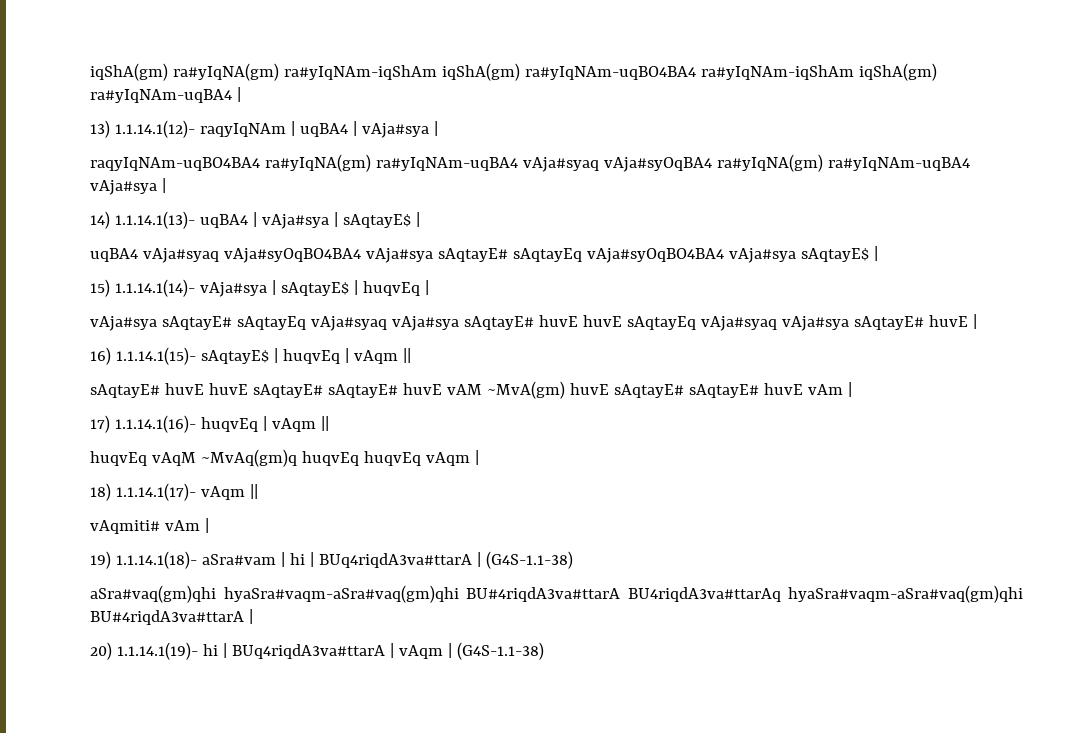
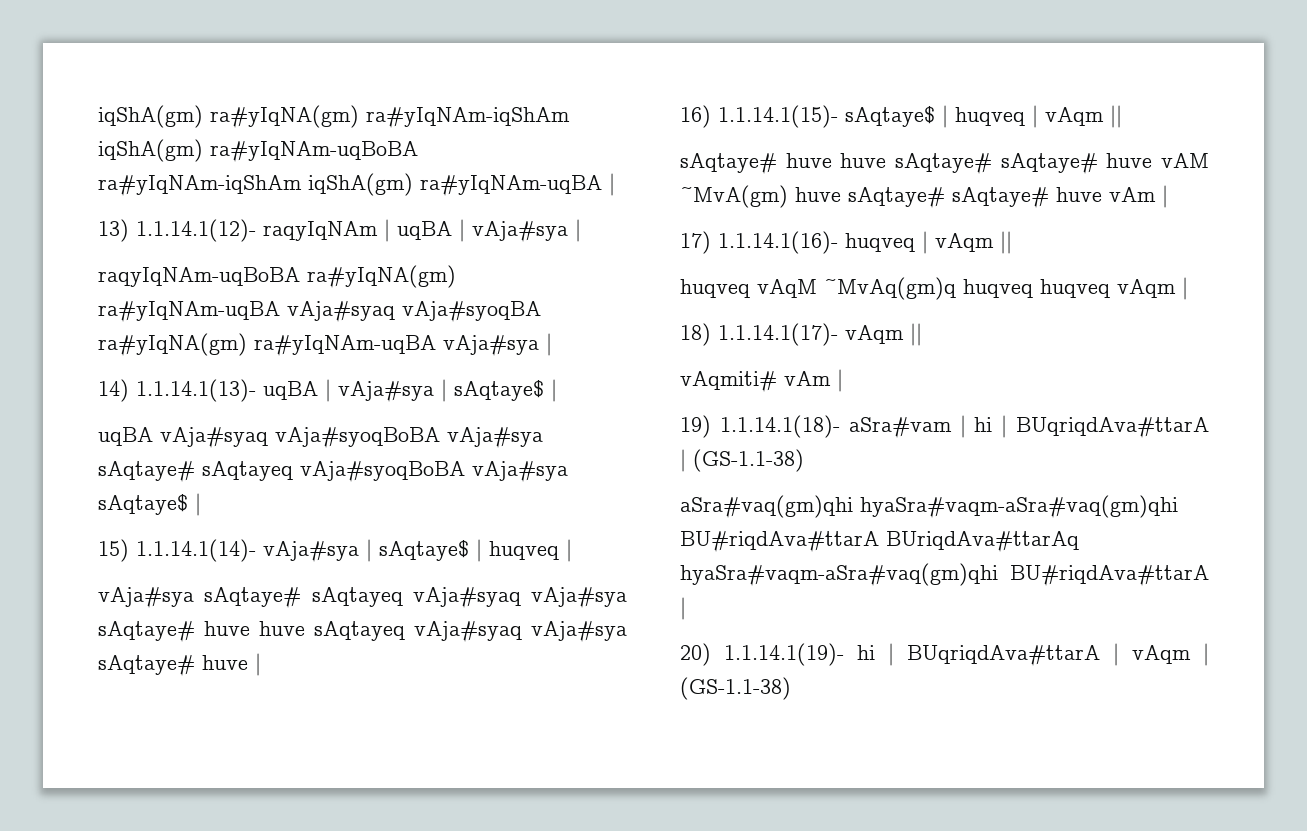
- iqShA(gm) ra#yIqNA(gm) ra#yIqNAm-iqShAm iqShA(gm) ra#yIqNAm-uqBO4BA4 ra#yIqNAm-iqShAm iqShA(gm) ra#yIqNAm-uqBA4 |
+ iqShA(gm) ra#yIqNA(gm) ra#yIqNAm-iqShAm iqShA(gm) ra#yIqNAm-uqBoBA ra#yIqNAm-iqShAm iqShA(gm) ra#yIqNAm-uqBA |
- 13) 1.1.14.1(12)- raqyIqNAm | uqBA4 | vAja#sya |
+ 13) 1.1.14.1(12)- raqyIqNAm | uqBA | vAja#sya |
- raqyIqNAm-uqBO4BA4 ra#yIqNA(gm) ra#yIqNAm-uqBA4 vAja#syaq vAja#syOqBA4 ra#yIqNA(gm) ra#yIqNAm-uqBA4 vAja#sya |
+ raqyIqNAm-uqBoBA ra#yIqNA(gm) ra#yIqNAm-uqBA vAja#syaq vAja#syoqBA ra#yIqNA(gm) ra#yIqNAm-uqBA vAja#sya |
- 14) 1.1.14.1(13)- uqBA4 | vAja#sya | sAqtayE$ |
- uqBA4 vAja#syaq vAja#syOqBO4BA4 vAja#sya sAqtayE# sAqtayEq vAja#syOqBO4BA4 vAja#sya sAqtayE$ |
+ 14) 1.1.14.1(13)- uqBA | vAja#sya | sAqtaye$ |
+ uqBA vAja#syaq vAja#syoqBoBA vAja#sya sAqtaye# sAqtayeq vAja#syoqBoBA vAja#sya sAqtaye$ |
- 15) 1.1.14.1(14)- vAja#sya | sAqtayE$ | huqvEq |
+ 15) 1.1.14.1(14)- vAja#sya | sAqtaye$ | huqveq |
- vAja#sya sAqtayE# sAqtayEq vAja#syaq vAja#sya sAqtayE# huvE huvE sAqtayEq vAja#syaq vAja#sya sAqtayE# huvE |
+ vAja#sya sAqtaye# sAqtayeq vAja#syaq vAja#sya sAqtaye# huve huve sAqtayeq vAja#syaq vAja#sya sAqtaye# huve |
- 16) 1.1.14.1(15)- sAqtayE$ | huqvEq | vAqm ||
- sAqtayE# huvE huvE sAqtayE# sAqtayE# huvE vAM ~MvA(gm) huvE sAqtayE# sAqtayE# huvE vAm |
+ 16) 1.1.14.1(15)- sAqtaye$ | huqveq | vAqm ||
+ sAqtaye# huve huve sAqtaye# sAqtaye# huve vAM ~MvA(gm) huve sAqtaye# sAqtaye# huve vAm |
- 17) 1.1.14.1(16)- huqvEq | vAqm ||
- huqvEq vAqM ~MvAq(gm)q huqvEq huqvEq vAqm |
+ 17) 1.1.14.1(16)- huqveq | vAqm ||
+ huqveq vAqM ~MvAq(gm)q huqveq huqveq vAqm |
- 19) 1.1.14.1(18)- aSra#vam | hi | BUq4riqdA3va#ttarA | (G4S-1.1-38)
+ 19) 1.1.14.1(18)- aSra#vam | hi | BUqriqdAva#ttarA | (GS-1.1-38)
- aSra#vaq(gm)qhi hyaSra#vaqm-aSra#vaq(gm)qhi BU#4riqdA3va#ttarA BU4riqdA3va#ttarAq hyaSra#vaqm-aSra#vaq(gm)qhi BU#4riqdA3va#ttarA |
+ aSra#vaq(gm)qhi hyaSra#vaqm-aSra#vaq(gm)qhi BU#riqdAva#ttarA BUriqdAva#ttarAq hyaSra#vaqm-aSra#vaq(gm)qhi BU#riqdAva#ttarA |
- 20) 1.1.14.1(19)- hi | BUq4riqdA3va#ttarA | vAqm | (G4S-1.1-38)
+ 20) 1.1.14.1(19)- hi | BUqriqdAva#ttarA | vAqm | (GS-1.1-38)

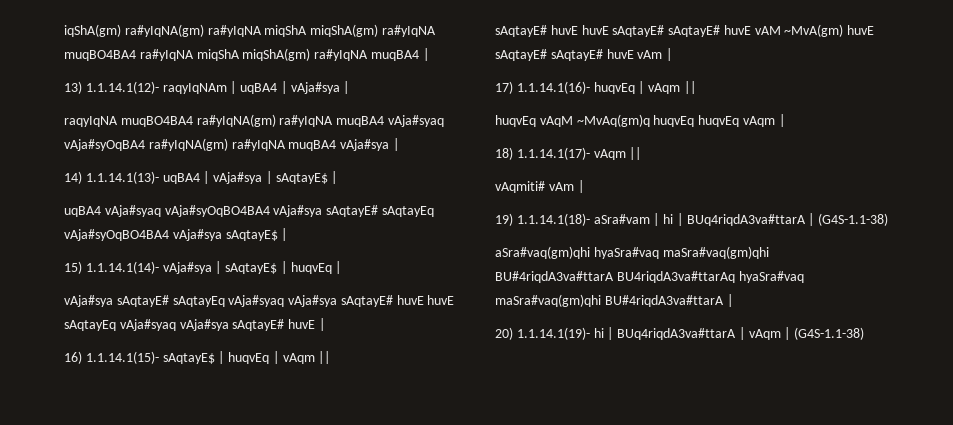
- iqShA(gm) ra#yIqNA(gm) ra#yIqNAm-iqShAm iqShA(gm) ra#yIqNAm-uqBoBA ra#yIqNAm-iqShAm iqShA(gm) ra#yIqNAm-uqBA |
+ iqShA(gm) ra#yIqNA(gm) ra#yIqNA miqShA miqShA(gm) ra#yIqNA muqBO4BA4 ra#yIqNA miqShA miqShA(gm) ra#yIqNA muqBA4 |
- 13) 1.1.14.1(12)- raqyIqNAm | uqBA | vAja#sya |
+ 13) 1.1.14.1(12)- raqyIqNAm | uqBA4 | vAja#sya |
- raqyIqNAm-uqBoBA ra#yIqNA(gm) ra#yIqNAm-uqBA vAja#syaq vAja#syoqBA ra#yIqNA(gm) ra#yIqNAm-uqBA vAja#sya |
+ raqyIqNA muqBO4BA4 ra#yIqNA(gm) ra#yIqNA muqBA4 vAja#syaq vAja#syOqBA4 ra#yIqNA(gm) ra#yIqNA muqBA4 vAja#sya |
- 14) 1.1.14.1(13)- uqBA | vAja#sya | sAqtaye$ |
- uqBA vAja#syaq vAja#syoqBoBA vAja#sya sAqtaye# sAqtayeq vAja#syoqBoBA vAja#sya sAqtaye$ |
+ 14) 1.1.14.1(13)- uqBA4 | vAja#sya | sAqtayE$ |
+ uqBA4 vAja#syaq vAja#syOqBO4BA4 vAja#sya sAqtayE# sAqtayEq vAja#syOqBO4BA4 vAja#sya sAqtayE$ |
- 15) 1.1.14.1(14)- vAja#sya | sAqtaye$ | huqveq |
+ 15) 1.1.14.1(14)- vAja#sya | sAqtayE$ | huqvEq |
- vAja#sya sAqtaye# sAqtayeq vAja#syaq vAja#sya sAqtaye# huve huve sAqtayeq vAja#syaq vAja#sya sAqtaye# huve |
+ vAja#sya sAqtayE# sAqtayEq vAja#syaq vAja#sya sAqtayE# huvE huvE sAqtayEq vAja#syaq vAja#sya sAqtayE# huvE |
- 16) 1.1.14.1(15)- sAqtaye$ | huqveq | vAqm ||
- sAqtaye# huve huve sAqtaye# sAqtaye# huve vAM ~MvA(gm) huve sAqtaye# sAqtaye# huve vAm |
+ 16) 1.1.14.1(15)- sAqtayE$ | huqvEq | vAqm ||
+ sAqtayE# huvE huvE sAqtayE# sAqtayE# huvE vAM ~MvA(gm) huvE sAqtayE# sAqtayE# huvE vAm |
- 17) 1.1.14.1(16)- huqveq | vAqm ||
- huqveq vAqM ~MvAq(gm)q huqveq huqveq vAqm |
+ 17) 1.1.14.1(16)- huqvEq | vAqm ||
+ huqvEq vAqM ~MvAq(gm)q huqvEq huqvEq vAqm |
- 19) 1.1.14.1(18)- aSra#vam | hi | BUqriqdAva#ttarA | (GS-1.1-38)
- aSra#vaq(gm)qhi hyaSra#vaqm-aSra#vaq(gm)qhi BU#riqdAva#ttarA BUriqdAva#ttarAq hyaSra#vaqm-aSra#vaq(gm)qhi BU#riqdAva#ttarA |
+ 19) 1.1.14.1(18)- aSra#vam | hi | BUq4riqdA3va#ttarA | (G4S-1.1-38)
+ aSra#vaq(gm)qhi hyaSra#vaq maSra#vaq(gm)qhi BU#4riqdA3va#ttarA BU4riqdA3va#ttarAq hyaSra#vaq maSra#vaq(gm)qhi BU#4riqdA3va#ttarA |
- 20) 1.1.14.1(19)- hi | BUqriqdAva#ttarA | vAqm | (GS-1.1-38)
+ 20) 1.1.14.1(19)- hi | BUq4riqdA3va#ttarA | vAqm | (G4S-1.1-38)

